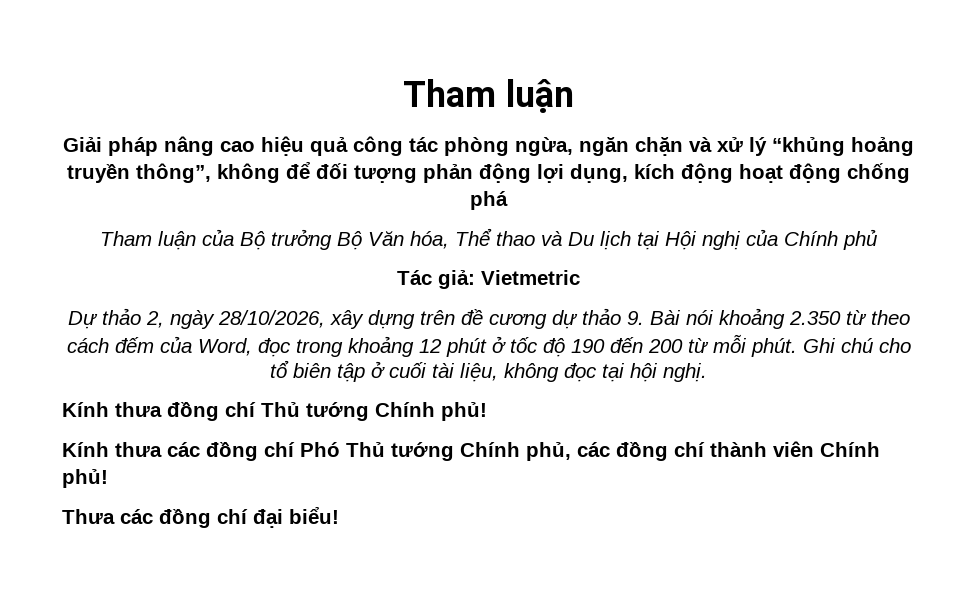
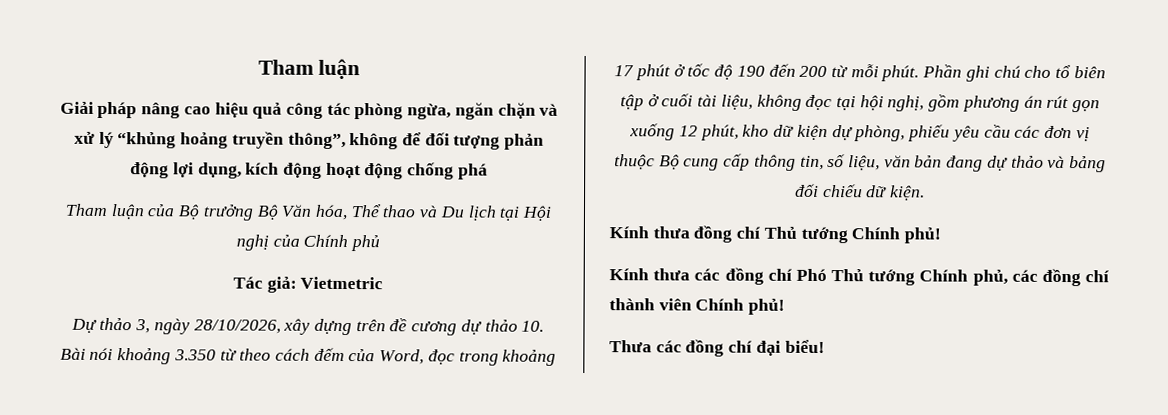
- Dự thảo 2, ngày 28/10/2026, xây dựng trên đề cương dự thảo 9. Bài nói khoảng 2.350 từ theo cách đếm của Word, đọc trong khoảng 12 phút ở tốc độ 190 đến 200 từ mỗi phút.
+ Dự thảo 3, ngày 28/10/2026, xây dựng trên đề cương dự thảo 10. Bài nói khoảng 3.350 từ theo cách đếm của Word, đọc trong khoảng 17 phút ở tốc độ 190 đến 200 từ mỗi phút.
- Ghi chú cho tổ biên tập ở cuối tài liệu, không đọc tại hội nghị.
+ Phần ghi chú cho tổ biên tập ở cuối tài liệu, không đọc tại hội nghị, gồm phương án rút gọn xuống 12 phút, kho dữ kiện dự phòng, phiếu yêu cầu các đơn vị thuộc Bộ cung cấp thông tin, số liệu, văn bản đang dự thảo và bảng đối chiếu dữ kiện.

